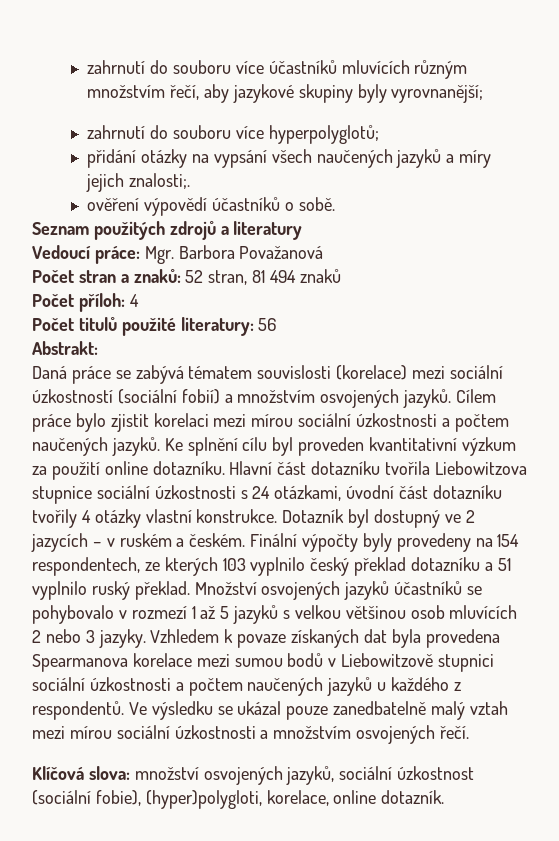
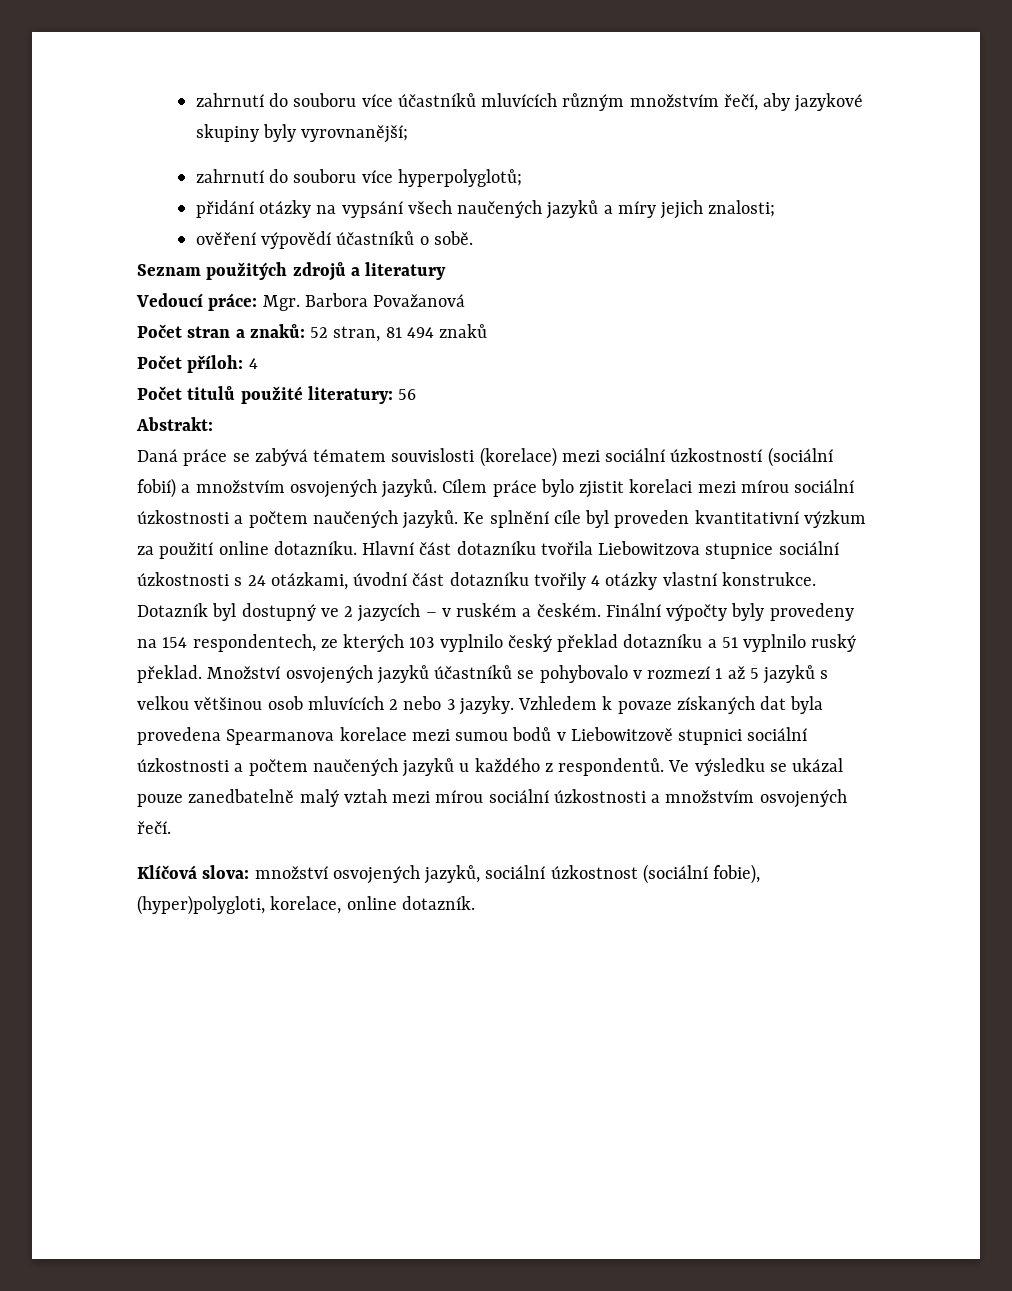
- přidání otázky na vypsání všech naučených jazyků a míry jejich znalosti;.
+ přidání otázky na vypsání všech naučených jazyků a míry jejich znalosti;
- Ke splnění cílu byl proveden kvantitativní výzkum za použití online dotazníku.
+ Ke splnění cíle byl proveden kvantitativní výzkum za použití online dotazníku.

